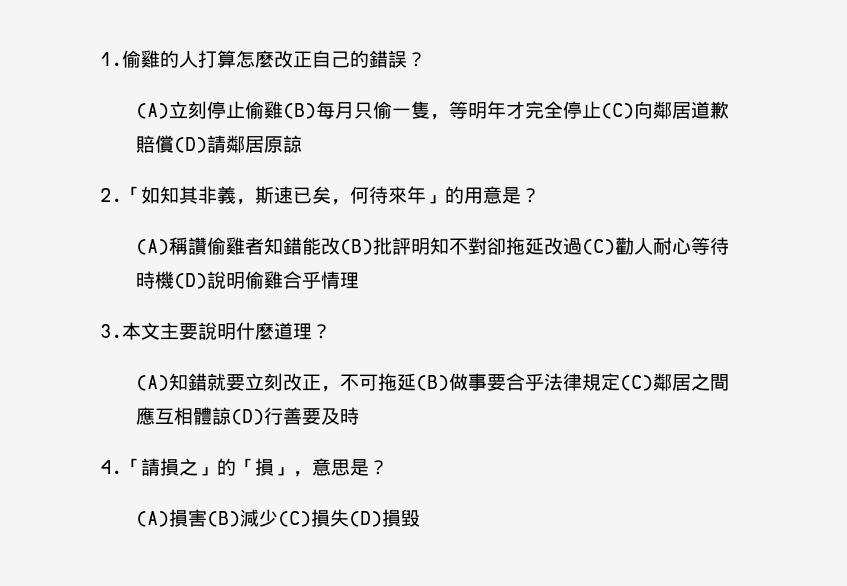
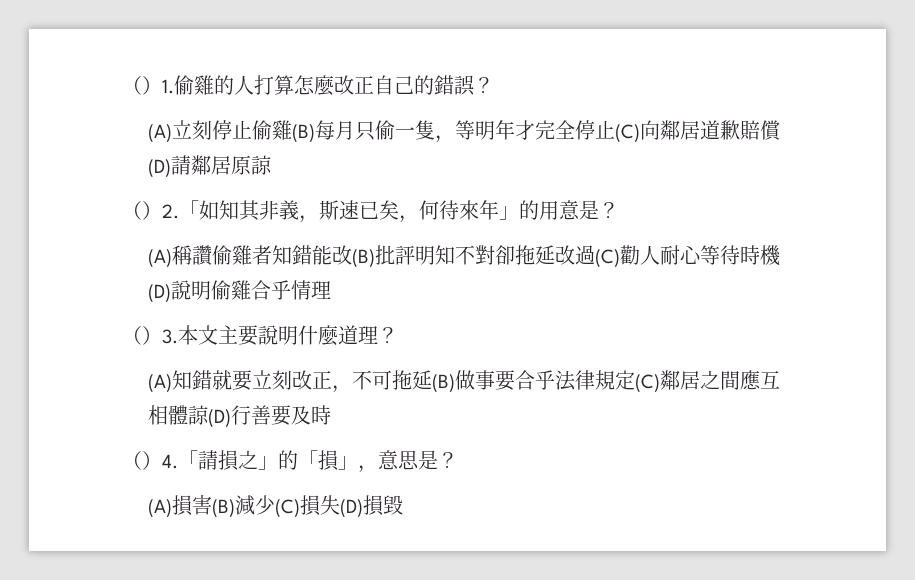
- 1.偷雞的人打算怎麼改正自己的錯誤？
+ （）1.偷雞的人打算怎麼改正自己的錯誤？
- 2.「如知其非義，斯速已矣，何待來年」的用意是？
+ （）2.「如知其非義，斯速已矣，何待來年」的用意是？
- 3.本文主要說明什麼道理？
+ （）3.本文主要說明什麼道理？
- 4.「請損之」的「損」，意思是？
+ （）4.「請損之」的「損」，意思是？

